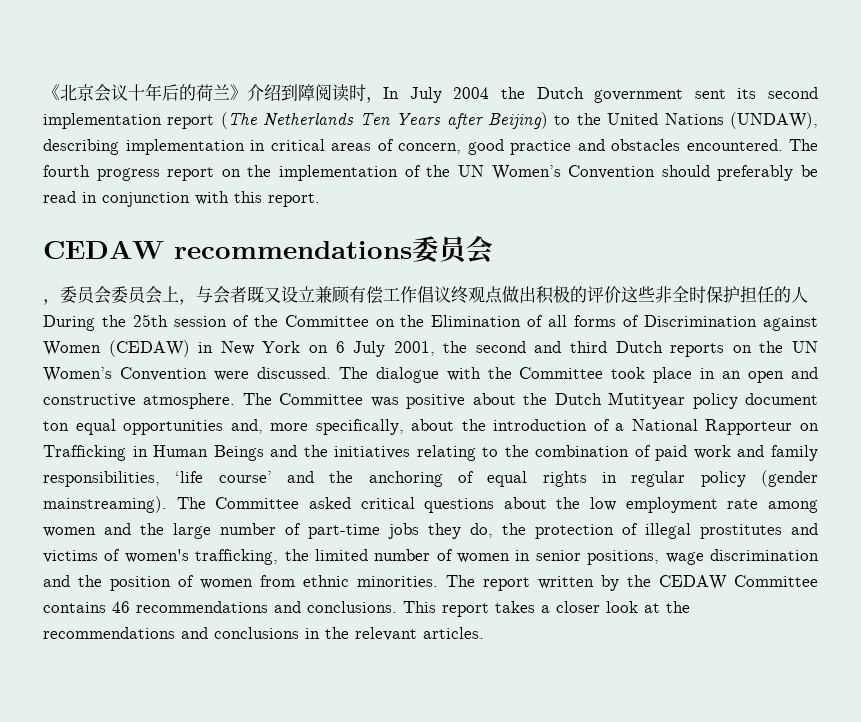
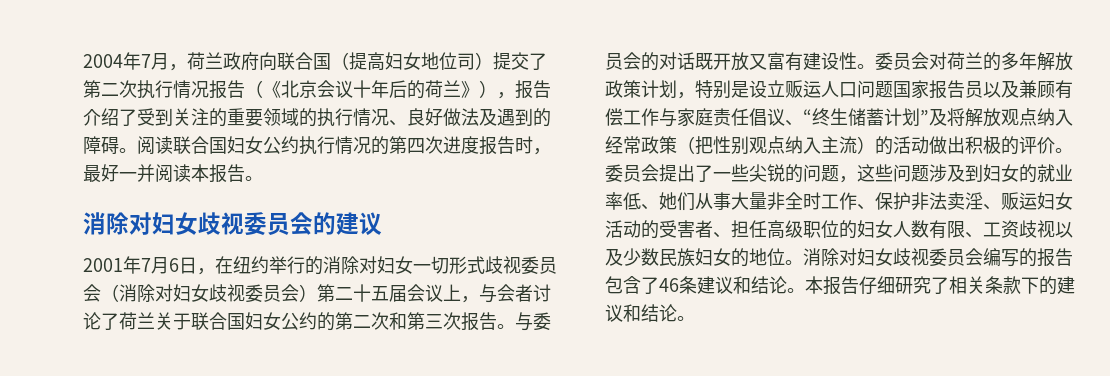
- 《北京会议十年后的荷兰》介绍到障阅读时，In July 2004 the Dutch government sent its second implementation report (The Netherlands Ten Years after Beijing) to the United Nations (UNDAW), describing implementation in critical areas of concern, good practice and obstacles encountered. The fourth progress report on the implementation of the UN Women’s Convention should preferably be read in conjunction with this report.
- CEDAW recommendations委员会
- ，委员会委员会上，与会者既又设立兼顾有偿工作倡议终观点做出积极的评价这些非全时保护担任的人During the 25th session of the Committee on the Elimination of all forms of Discrimination against Women (CEDAW) in New York on 6 July 2001, the second and third Dutch reports on the UN Women’s Convention were discussed. The dialogue with the Committee took place in an open and constructive atmosphere. The Committee was positive about the Dutch Mutityear policy document ton equal opportunities and, more specifically, about the introduction of a National Rapporteur on Trafficking in Human Beings and the initiatives relating to the combination of paid work and family responsibilities, ‘life course’ and the anchoring of equal rights in regular policy (gender mainstreaming). The Committee asked critical questions about the low employment rate among women and the large number of part-time jobs they do, the protection of illegal prostitutes and victims of women's trafficking, the limited number of women in senior positions, wage discrimination and the position of women from ethnic minorities. The report written by the CEDAW Committee contains 46 recommendations and conclusions. This report takes a closer look at the recommendations and conclusions in the relevant articles.
+ 2004年7月，荷兰政府向联合国（提高妇女地位司）提交了第二次执行情况报告（《北京会议十年后的荷兰》），报告介绍了受到关注的重要领域的执行情况、良好做法及遇到的障碍。阅读联合国妇女公约执行情况的第四次进度报告时，最好一并阅读本报告。
+ 消除对妇女歧视委员会的建议
+ 2001年7月6日，在纽约举行的消除对妇女一切形式歧视委员会（消除对妇女歧视委员会）第二十五届会议上，与会者讨论了荷兰关于联合国妇女公约的第二次和第三次报告。与委员会的对话既开放又富有建设性。委员会对荷兰的多年解放政策计划，特别是设立贩运人口问题国家报告员以及兼顾有偿工作与家庭责任倡议、“终生储蓄计划”及将解放观点纳入经常政策（把性别观点纳入主流）的活动做出积极的评价。委员会提出了一些尖锐的问题，这些问题涉及到妇女的就业率低、她们从事大量非全时工作、保护非法卖淫、贩运妇女活动的受害者、担任高级职位的妇女人数有限、工资歧视以及少数民族妇女的地位。消除对妇女歧视委员会编写的报告包含了46条建议和结论。本报告仔细研究了相关条款下的建议和结论。

